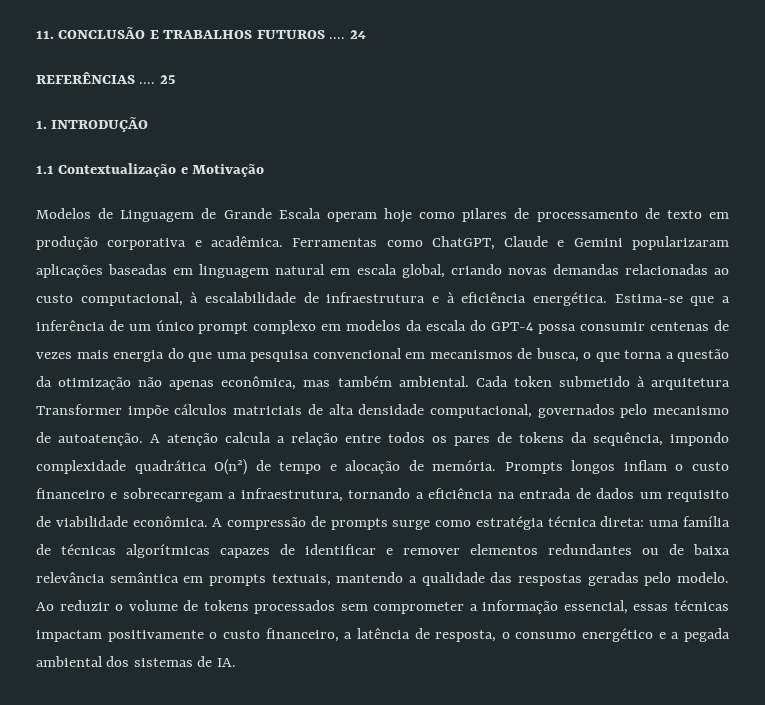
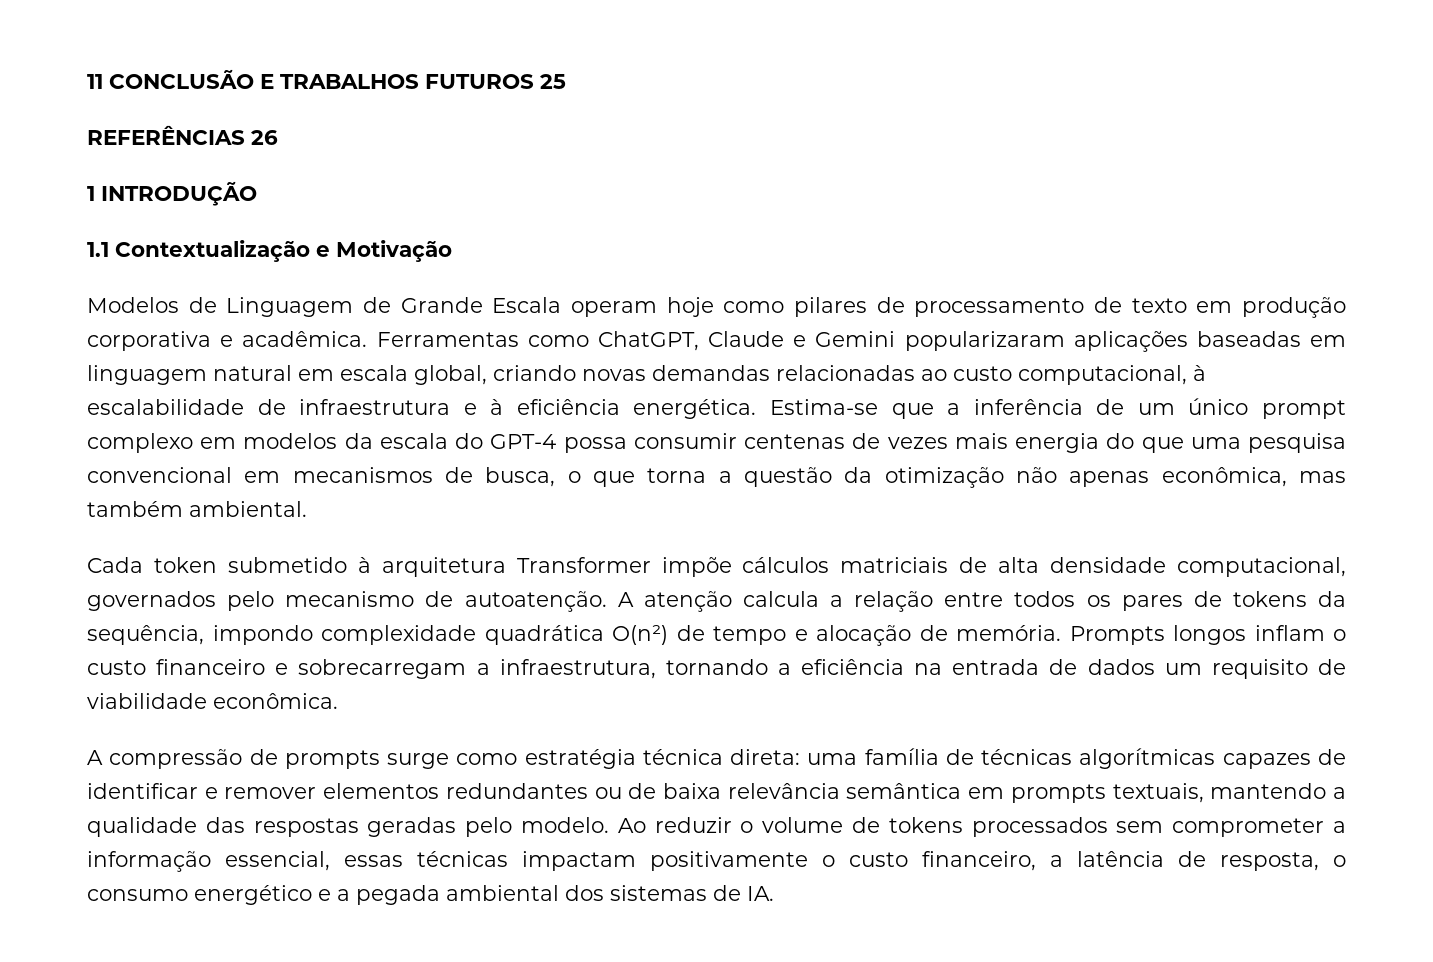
- 11. CONCLUSÃO E TRABALHOS FUTUROS .... 24
+ 11 CONCLUSÃO E TRABALHOS FUTUROS 25
- REFERÊNCIAS .... 25
- 1. INTRODUÇÃO
+ REFERÊNCIAS 26
+ 1 INTRODUÇÃO
- Estima-se que a inferência de um único prompt complexo em modelos da escala do GPT-4 possa consumir centenas de vezes mais energia do que uma pesquisa convencional em mecanismos de busca, o que torna a questão da otimização não apenas econômica, mas também ambiental. Cada token submetido à arquitetura Transformer impõe cálculos matriciais de alta densidade computacional, governados pelo mecanismo de autoatenção.
+ Estima-se que a inferência de um único prompt complexo em modelos da escala do GPT-4 possa consumir centenas de vezes mais energia do que uma pesquisa convencional em mecanismos de busca, o que torna a questão da otimização não apenas econômica, mas também ambiental.
+ Cada token submetido à arquitetura Transformer impõe cálculos matriciais de alta densidade computacional, governados pelo mecanismo de autoatenção.
- Prompts longos inflam o custo financeiro e sobrecarregam a infraestrutura, tornando a eficiência na entrada de dados um requisito de viabilidade econômica. A compressão de prompts surge como estratégia técnica direta: uma família de técnicas algorítmicas capazes de identificar e remover elementos redundantes ou de baixa relevância semântica em prompts textuais, mantendo a qualidade das respostas geradas pelo modelo.
+ Prompts longos inflam o custo financeiro e sobrecarregam a infraestrutura, tornando a eficiência na entrada de dados um requisito de viabilidade econômica.
+ A compressão de prompts surge como estratégia técnica direta: uma família de técnicas algorítmicas capazes de identificar e remover elementos redundantes ou de baixa relevância semântica em prompts textuais, mantendo a qualidade das respostas geradas pelo modelo.

